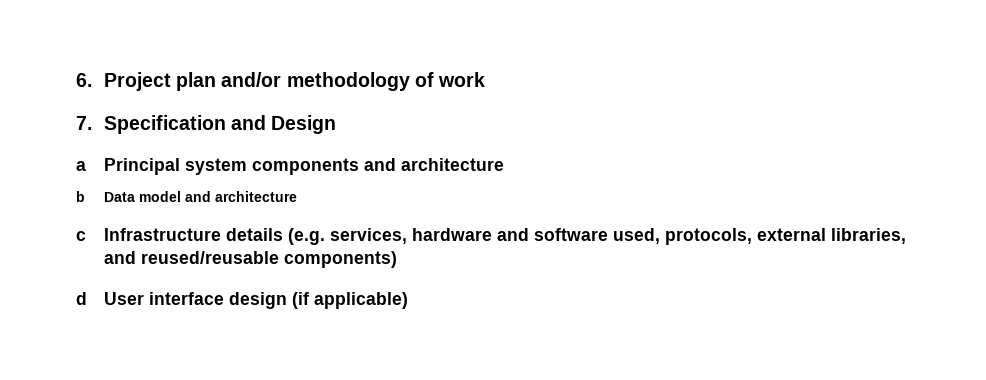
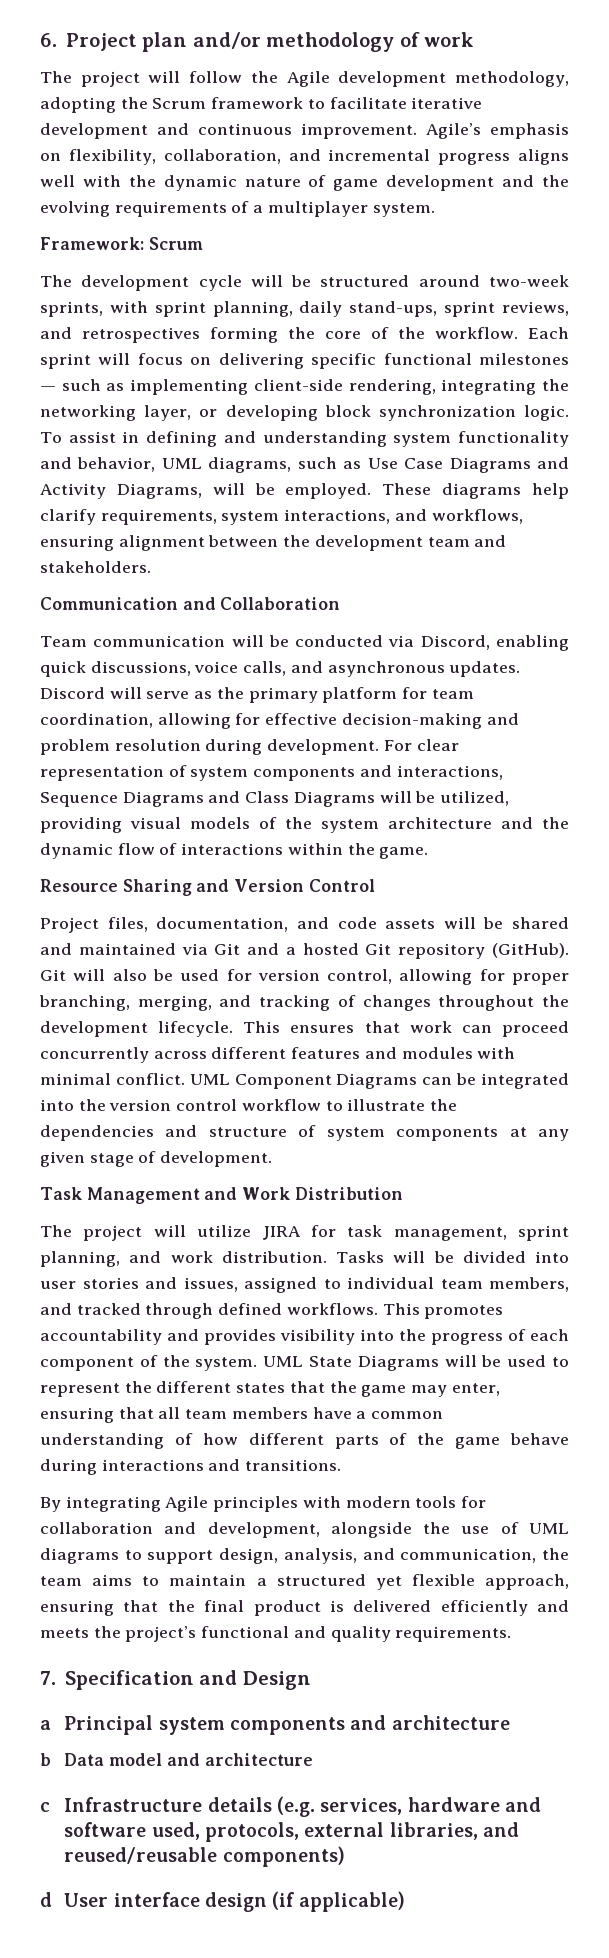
+ The project will follow the Agile development methodology, adopting the Scrum framework to facilitate iterative development and continuous improvement. Agile’s emphasis on flexibility, collaboration, and incremental progress aligns well with the dynamic nature of game development and the evolving requirements of a multiplayer system.
+ Framework: Scrum
+ The development cycle will be structured around two-week sprints, with sprint planning, daily stand-ups, sprint reviews, and retrospectives forming the core of the workflow. Each sprint will focus on delivering specific functional milestones — such as implementing client-side rendering, integrating the networking layer, or developing block synchronization logic. To assist in defining and understanding system functionality and behavior, UML diagrams, such as Use Case Diagrams and Activity Diagrams, will be employed. These diagrams help clarify requirements, system interactions, and workflows, ensuring alignment between the development team and stakeholders.
+ Communication and Collaboration
+ Team communication will be conducted via Discord, enabling quick discussions, voice calls, and asynchronous updates. Discord will serve as the primary platform for team coordination, allowing for effective decision-making and problem resolution during development. For clear representation of system components and interactions, Sequence Diagrams and Class Diagrams will be utilized, providing visual models of the system architecture and the dynamic flow of interactions within the game.
+ Resource Sharing and Version Control
+ Project files, documentation, and code assets will be shared and maintained via Git and a hosted Git repository (GitHub). Git will also be used for version control, allowing for proper branching, merging, and tracking of changes throughout the development lifecycle. This ensures that work can proceed concurrently across different features and modules with minimal conflict. UML Component Diagrams can be integrated into the version control workflow to illustrate the dependencies and structure of system components at any given stage of development.
+ Task Management and Work Distribution
+ The project will utilize JIRA for task management, sprint planning, and work distribution. Tasks will be divided into user stories and issues, assigned to individual team members, and tracked through defined workflows. This promotes accountability and provides visibility into the progress of each component of the system. UML State Diagrams will be used to represent the different states that the game may enter, ensuring that all team members have a common understanding of how different parts of the game behave during interactions and transitions.
+ By integrating Agile principles with modern tools for collaboration and development, alongside the use of UML diagrams to support design, analysis, and communication, the team aims to maintain a structured yet flexible approach, ensuring that the final product is delivered efficiently and meets the project’s functional and quality requirements.

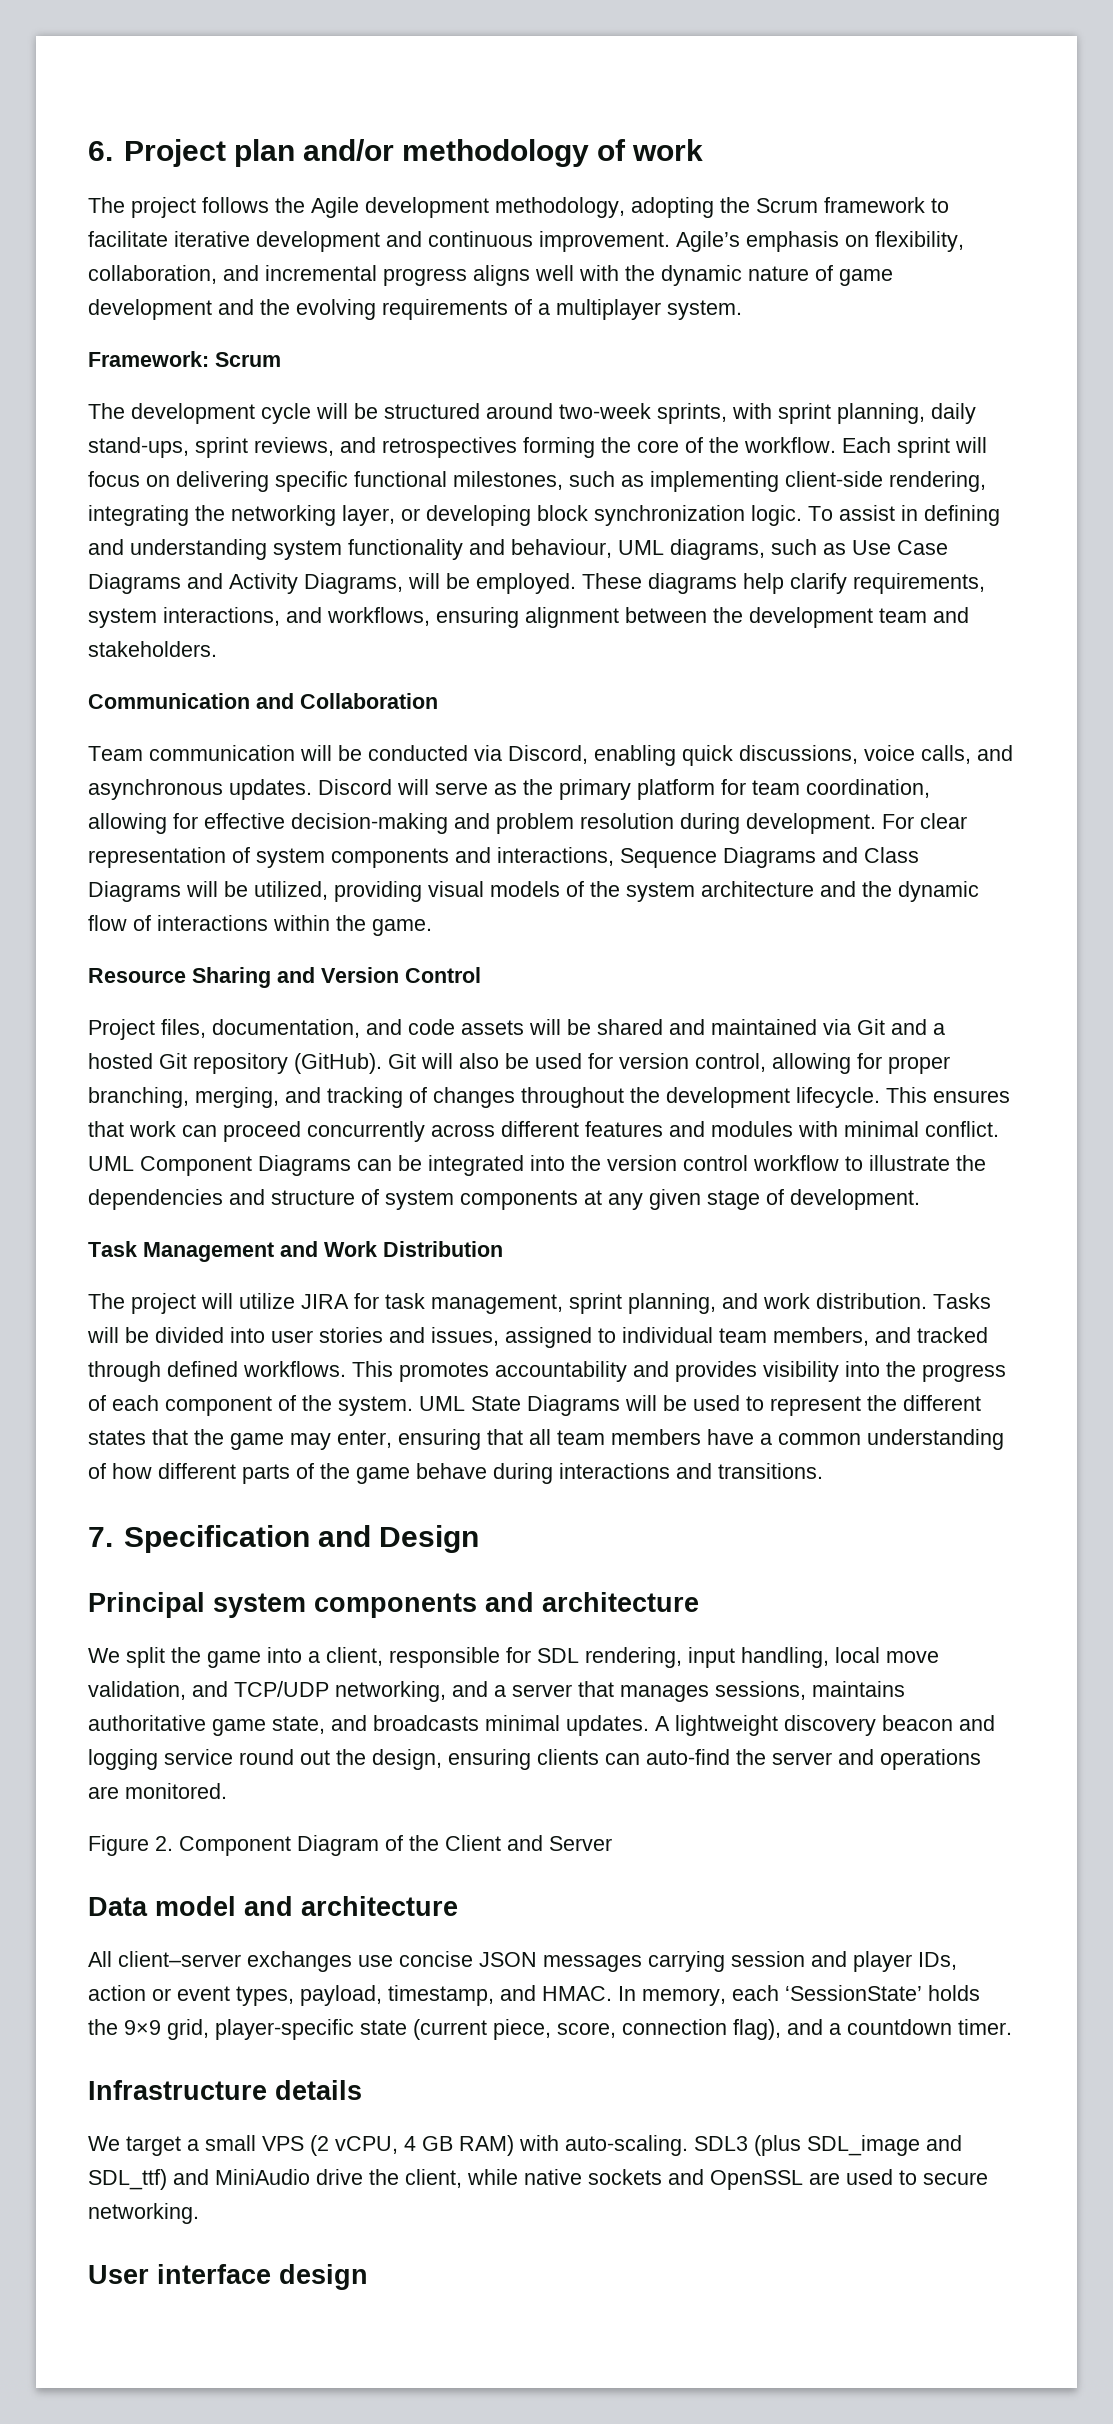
- The project will follow the Agile development methodology, adopting the Scrum framework to facilitate iterative development and continuous improvement.
+ The project follows the Agile development methodology, adopting the Scrum framework to facilitate iterative development and continuous improvement.
- Each sprint will focus on delivering specific functional milestones — such as implementing client-side rendering, integrating the networking layer, or developing block synchronization logic.
+ Each sprint will focus on delivering specific functional milestones, such as implementing client-side rendering, integrating the networking layer, or developing block synchronization logic.
- To assist in defining and understanding system functionality and behavior, UML diagrams, such as Use Case Diagrams and Activity Diagrams, will be employed.
+ To assist in defining and understanding system functionality and behaviour, UML diagrams, such as Use Case Diagrams and Activity Diagrams, will be employed.
- By integrating Agile principles with modern tools for collaboration and development, alongside the use of UML diagrams to support design, analysis, and communication, the team aims to maintain a structured yet flexible approach, ensuring that the final product is delivered efficiently and meets the project’s functional and quality requirements.
- a Principal system components and architecture
+ Principal system components and architecture
- b Data model and architecture
- c Infrastructure details (e.g. services, hardware and software used, protocols, external libraries, and reused/reusable components)
- d User interface design (if applicable)
+ We split the game into a client, responsible for SDL rendering, input handling, local move validation, and TCP/UDP networking, and a server that manages sessions, maintains authoritative game state, and broadcasts minimal updates. A lightweight discovery beacon and logging service round out the design, ensuring clients can auto-find the server and operations are monitored.
+ Figure 2. Component Diagram of the Client and Server
+ Data model and architecture
+ All client–server exchanges use concise JSON messages carrying session and player IDs, action or event types, payload, timestamp, and HMAC. In memory, each ‘SessionState’ holds the 9×9 grid, player-specific state (current piece, score, connection flag), and a countdown timer.
+ Infrastructure details
+ We target a small VPS (2 vCPU, 4 GB RAM) with auto-scaling. SDL3 (plus SDL_image and SDL_ttf) and MiniAudio drive the client, while native sockets and OpenSSL are used to secure networking.
+ User interface design

